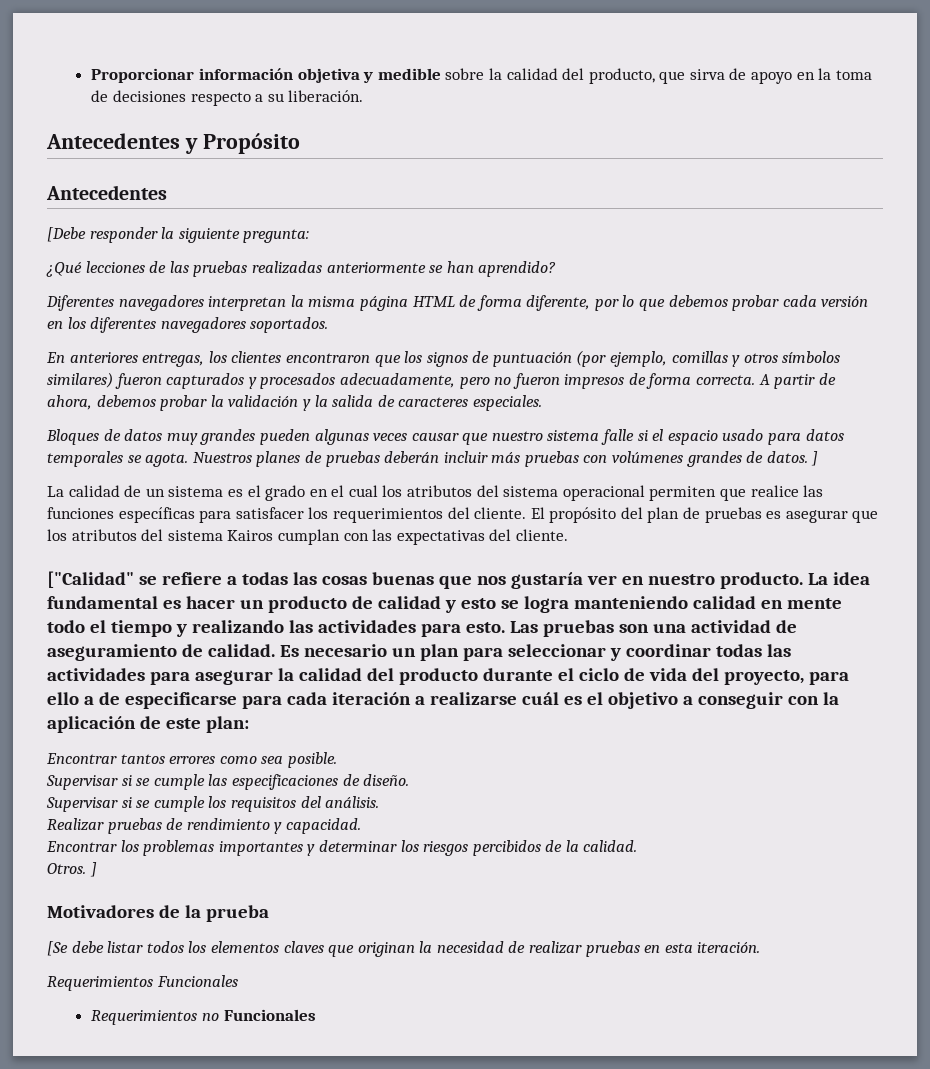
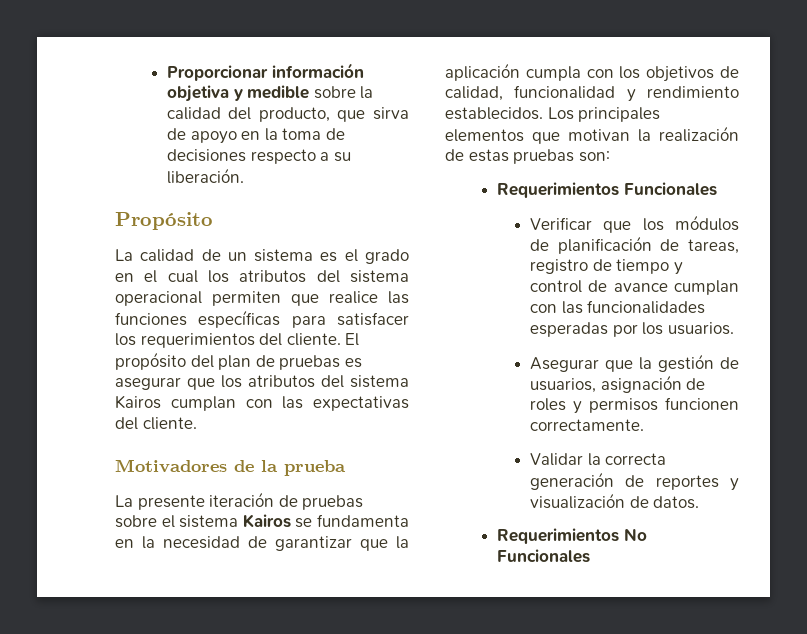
- Antecedentes y Propósito
- Antecedentes
- [Debe responder la siguiente pregunta:
- ¿Qué lecciones de las pruebas realizadas anteriormente se han aprendido?
- Diferentes navegadores interpretan la misma página HTML de forma diferente, por lo que debemos probar cada versión en los diferentes navegadores soportados.
- En anteriores entregas, los clientes encontraron que los signos de puntuación (por ejemplo, comillas y otros símbolos similares) fueron capturados y procesados adecuadamente, pero no fueron impresos de forma correcta. A partir de ahora, debemos probar la validación y la salida de caracteres especiales.
- Bloques de datos muy grandes pueden algunas veces causar que nuestro sistema falle si el espacio usado para datos temporales se agota. Nuestros planes de pruebas deberán incluir más pruebas con volúmenes grandes de datos. ]
+ Propósito
- ["Calidad" se refiere a todas las cosas buenas que nos gustaría ver en nuestro producto. La idea fundamental es hacer un producto de calidad y esto se logra manteniendo calidad en mente todo el tiempo y realizando las actividades para esto. Las pruebas son una actividad de aseguramiento de calidad. Es necesario un plan para seleccionar y coordinar todas las actividades para asegurar la calidad del producto durante el ciclo de vida del proyecto, para ello a de especificarse para cada iteración a realizarse cuál es el objetivo a conseguir con la aplicación de este plan:
- Encontrar tantos errores como sea posible.
- Supervisar si se cumple las especificaciones de diseño.
- Supervisar si se cumple los requisitos del análisis.
- Realizar pruebas de rendimiento y capacidad.
- Encontrar los problemas importantes y determinar los riesgos percibidos de la calidad.
- Otros. ]
  Motivadores de la prueba
- [Se debe listar todos los elementos claves que originan la necesidad de realizar pruebas en esta iteración.
+ La presente iteración de pruebas sobre el sistema Kairos se fundamenta en la necesidad de garantizar que la aplicación cumpla con los objetivos de calidad, funcionalidad y rendimiento establecidos. Los principales elementos que motivan la realización de estas pruebas son:
  Requerimientos Funcionales
- Requerimientos no Funcionales
+ Verificar que los módulos de planificación de tareas, registro de tiempo y control de avance cumplan con las funcionalidades esperadas por los usuarios.
+ Asegurar que la gestión de usuarios, asignación de roles y permisos funcionen correctamente.
+ Validar la correcta generación de reportes y visualización de datos.
+ Requerimientos No Funcionales

